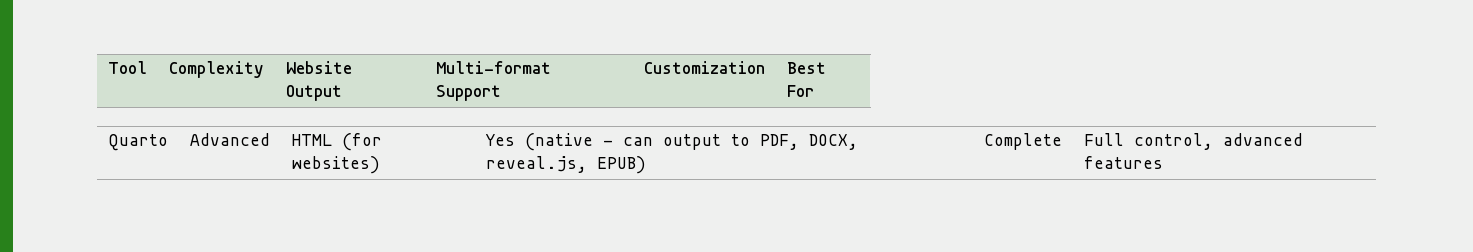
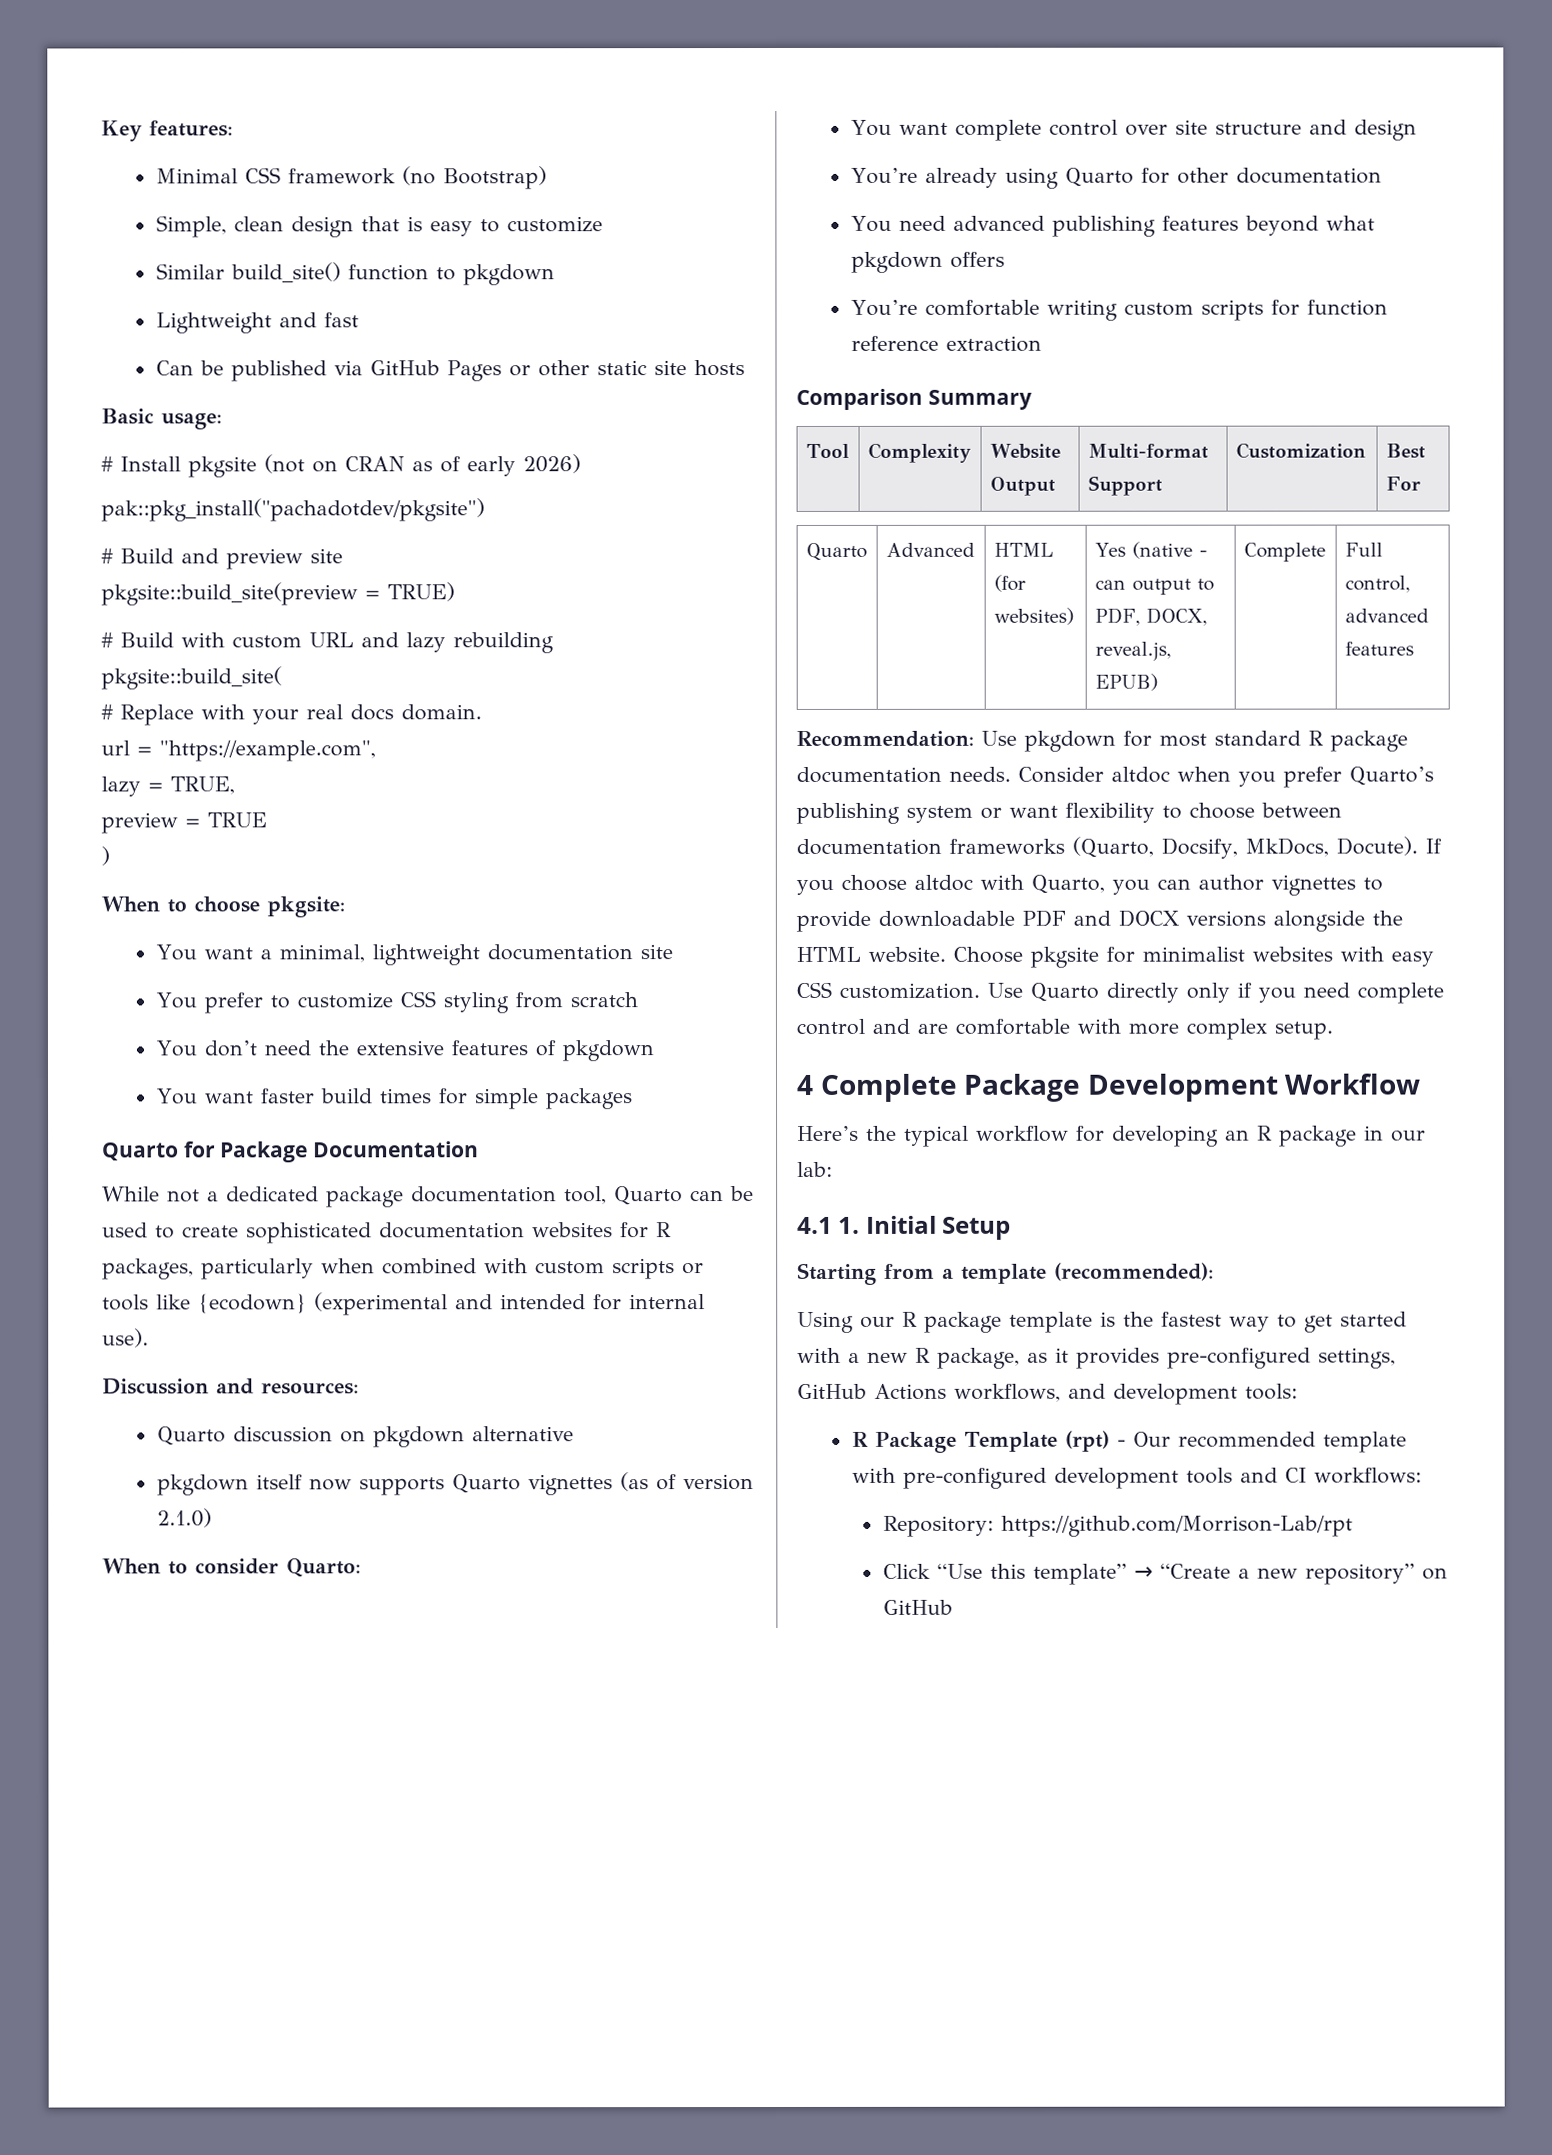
+ Key features:
+ Minimal CSS framework (no Bootstrap)
+ Simple, clean design that is easy to customize
+ Similar build_site() function to pkgdown
+ Lightweight and fast
+ Can be published via GitHub Pages or other static site hosts
+ Basic usage:
+ # Install pkgsite (not on CRAN as of early 2026)
+ pak::pkg_install("pachadotdev/pkgsite")
+ # Build and preview site
+ pkgsite::build_site(preview = TRUE)
+ # Build with custom URL and lazy rebuilding
+ pkgsite::build_site(
+ # Replace with your real docs domain.
+ url = "https://example.com",
+ lazy = TRUE,
+ preview = TRUE
+ )
+ When to choose pkgsite:
+ You want a minimal, lightweight documentation site
+ You prefer to customize CSS styling from scratch
+ You don’t need the extensive features of pkgdown
+ You want faster build times for simple packages
+ Quarto for Package Documentation
+ While not a dedicated package documentation tool, Quarto can be used to create sophisticated documentation websites for R packages, particularly when combined with custom scripts or tools like {ecodown} (experimental and intended for internal use).
+ Discussion and resources:
+ Quarto discussion on pkgdown alternative
+ pkgdown itself now supports Quarto vignettes (as of version 2.1.0)
+ When to consider Quarto:
+ You want complete control over site structure and design
+ You’re already using Quarto for other documentation
+ You need advanced publishing features beyond what pkgdown offers
+ You’re comfortable writing custom scripts for function reference extraction
+ Comparison Summary
+ Recommendation: Use pkgdown for most standard R package documentation needs. Consider altdoc when you prefer Quarto’s publishing system or want flexibility to choose between documentation frameworks (Quarto, Docsify, MkDocs, Docute). If you choose altdoc with Quarto, you can author vignettes to provide downloadable PDF and DOCX versions alongside the HTML website. Choose pkgsite for minimalist websites with easy CSS customization. Use Quarto directly only if you need complete control and are comfortable with more complex setup.
+ 4 Complete Package Development Workflow
+ Here’s the typical workflow for developing an R package in our lab:
+ 4.1 1. Initial Setup
+ Starting from a template (recommended):
+ Using our R package template is the fastest way to get started with a new R package, as it provides pre-configured settings, GitHub Actions workflows, and development tools:
+ R Package Template (rpt) - Our recommended template with pre-configured development tools and CI workflows:
+ Repository: https://github.com/Morrison-Lab/rpt
+ Click “Use this template” → “Create a new repository” on GitHub

